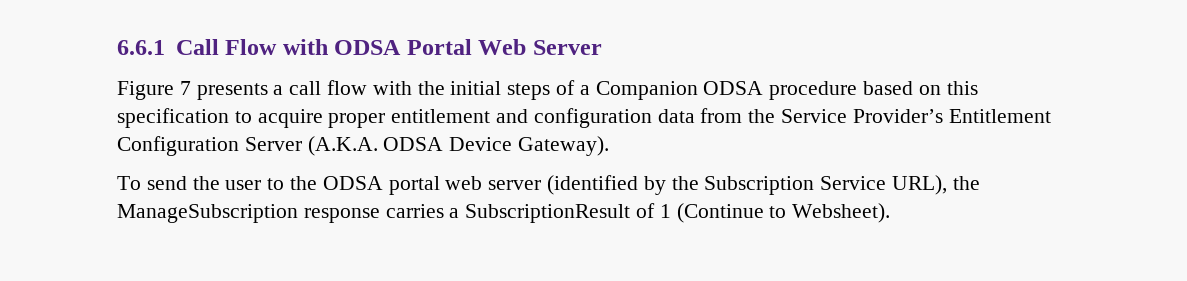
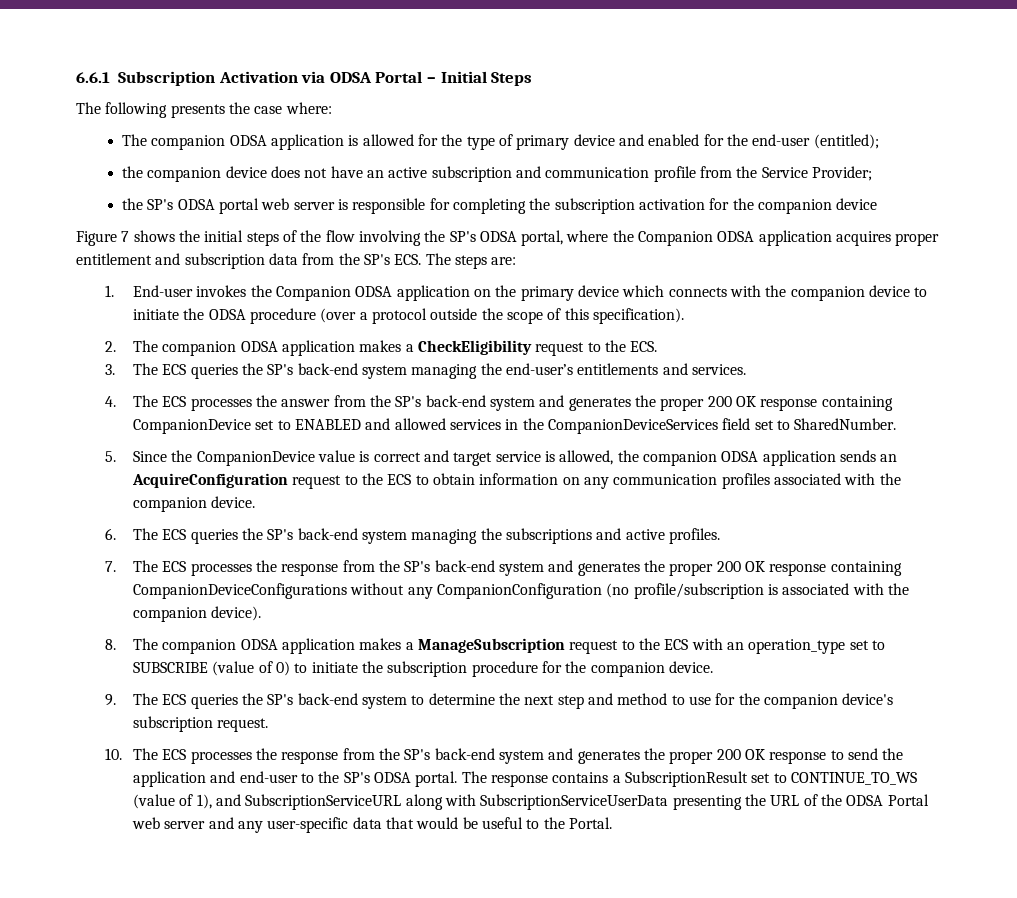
- 6.6.1 Call Flow with ODSA Portal Web Server
- Figure 7 presents a call flow with the initial steps of a Companion ODSA procedure based on this specification to acquire proper entitlement and configuration data from the Service Provider’s Entitlement Configuration Server (A.K.A. ODSA Device Gateway).
- To send the user to the ODSA portal web server (identified by the Subscription Service URL), the ManageSubscription response carries a SubscriptionResult of 1 (Continue to Websheet).
+ 6.6.1 Subscription Activation via ODSA Portal – Initial Steps
+ The following presents the case where:
+ The companion ODSA application is allowed for the type of primary device and enabled for the end-user (entitled);
+ the companion device does not have an active subscription and communication profile from the Service Provider;
+ the SP's ODSA portal web server is responsible for completing the subscription activation for the companion device
+ Figure 7 shows the initial steps of the flow involving the SP's ODSA portal, where the Companion ODSA application acquires proper entitlement and subscription data from the SP's ECS. The steps are:
+ 1. End-user invokes the Companion ODSA application on the primary device which connects with the companion device to initiate the ODSA procedure (over a protocol outside the scope of this specification).
+ 2. The companion ODSA application makes a CheckEligibility request to the ECS.
+ 3. The ECS queries the SP's back-end system managing the end-user’s entitlements and services.
+ 4. The ECS processes the answer from the SP's back-end system and generates the proper 200 OK response containing CompanionDevice set to ENABLED and allowed services in the CompanionDeviceServices field set to SharedNumber.
+ 5. Since the CompanionDevice value is correct and target service is allowed, the companion ODSA application sends an AcquireConfiguration request to the ECS to obtain information on any communication profiles associated with the companion device.
+ 6. The ECS queries the SP's back-end system managing the subscriptions and active profiles.
+ 7. The ECS processes the response from the SP's back-end system and generates the proper 200 OK response containing CompanionDeviceConfigurations without any CompanionConfiguration (no profile/subscription is associated with the companion device).
+ 8. The companion ODSA application makes a ManageSubscription request to the ECS with an operation_type set to SUBSCRIBE (value of 0) to initiate the subscription procedure for the companion device.
+ 9. The ECS queries the SP's back-end system to determine the next step and method to use for the companion device's subscription request.
+ 10. The ECS processes the response from the SP's back-end system and generates the proper 200 OK response to send the application and end-user to the SP's ODSA portal. The response contains a SubscriptionResult set to CONTINUE_TO_WS (value of 1), and SubscriptionServiceURL along with SubscriptionServiceUserData presenting the URL of the ODSA Portal web server and any user-specific data that would be useful to the Portal.

